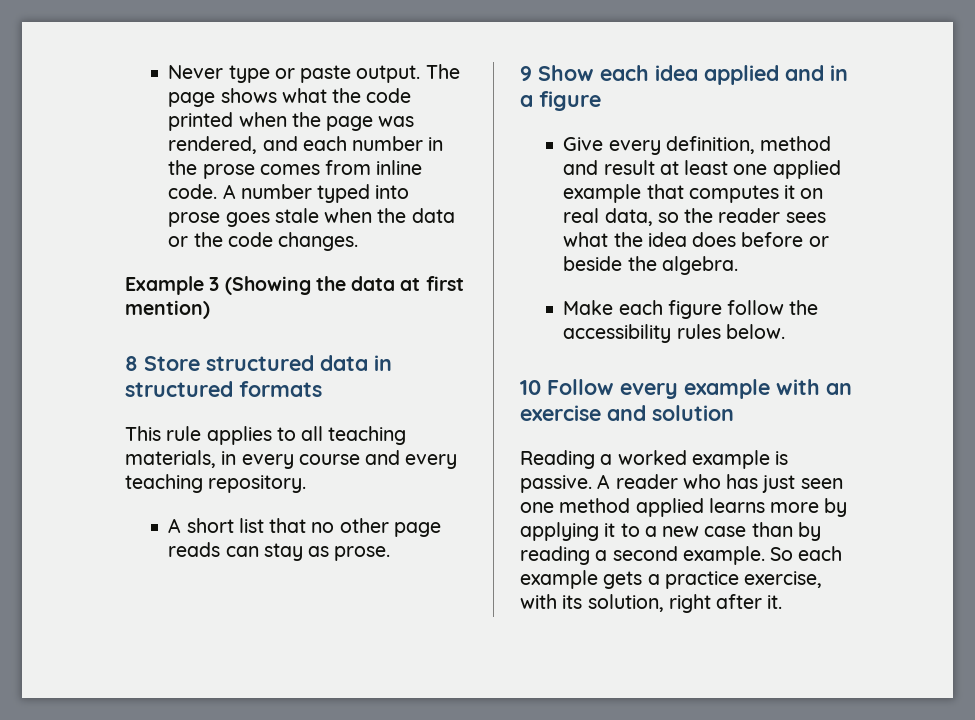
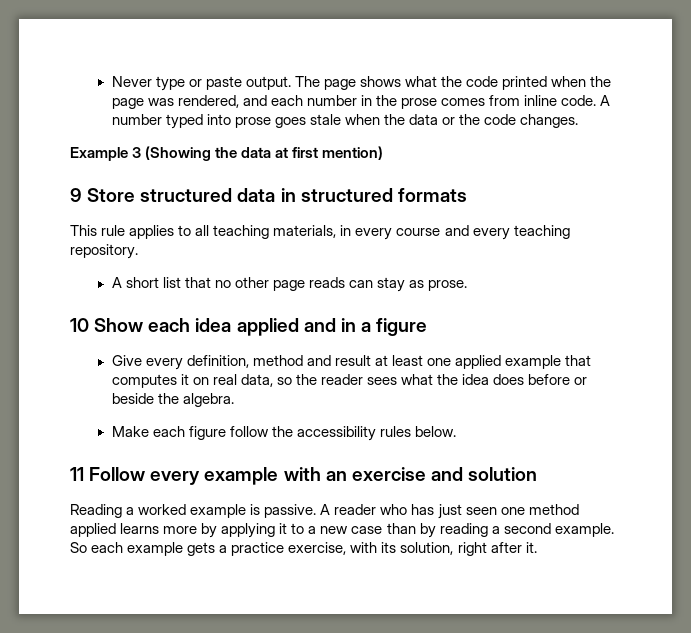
- 8 Store structured data in structured formats
+ 9 Store structured data in structured formats
- 9 Show each idea applied and in a figure
+ 10 Show each idea applied and in a figure
- 10 Follow every example with an exercise and solution
+ 11 Follow every example with an exercise and solution

